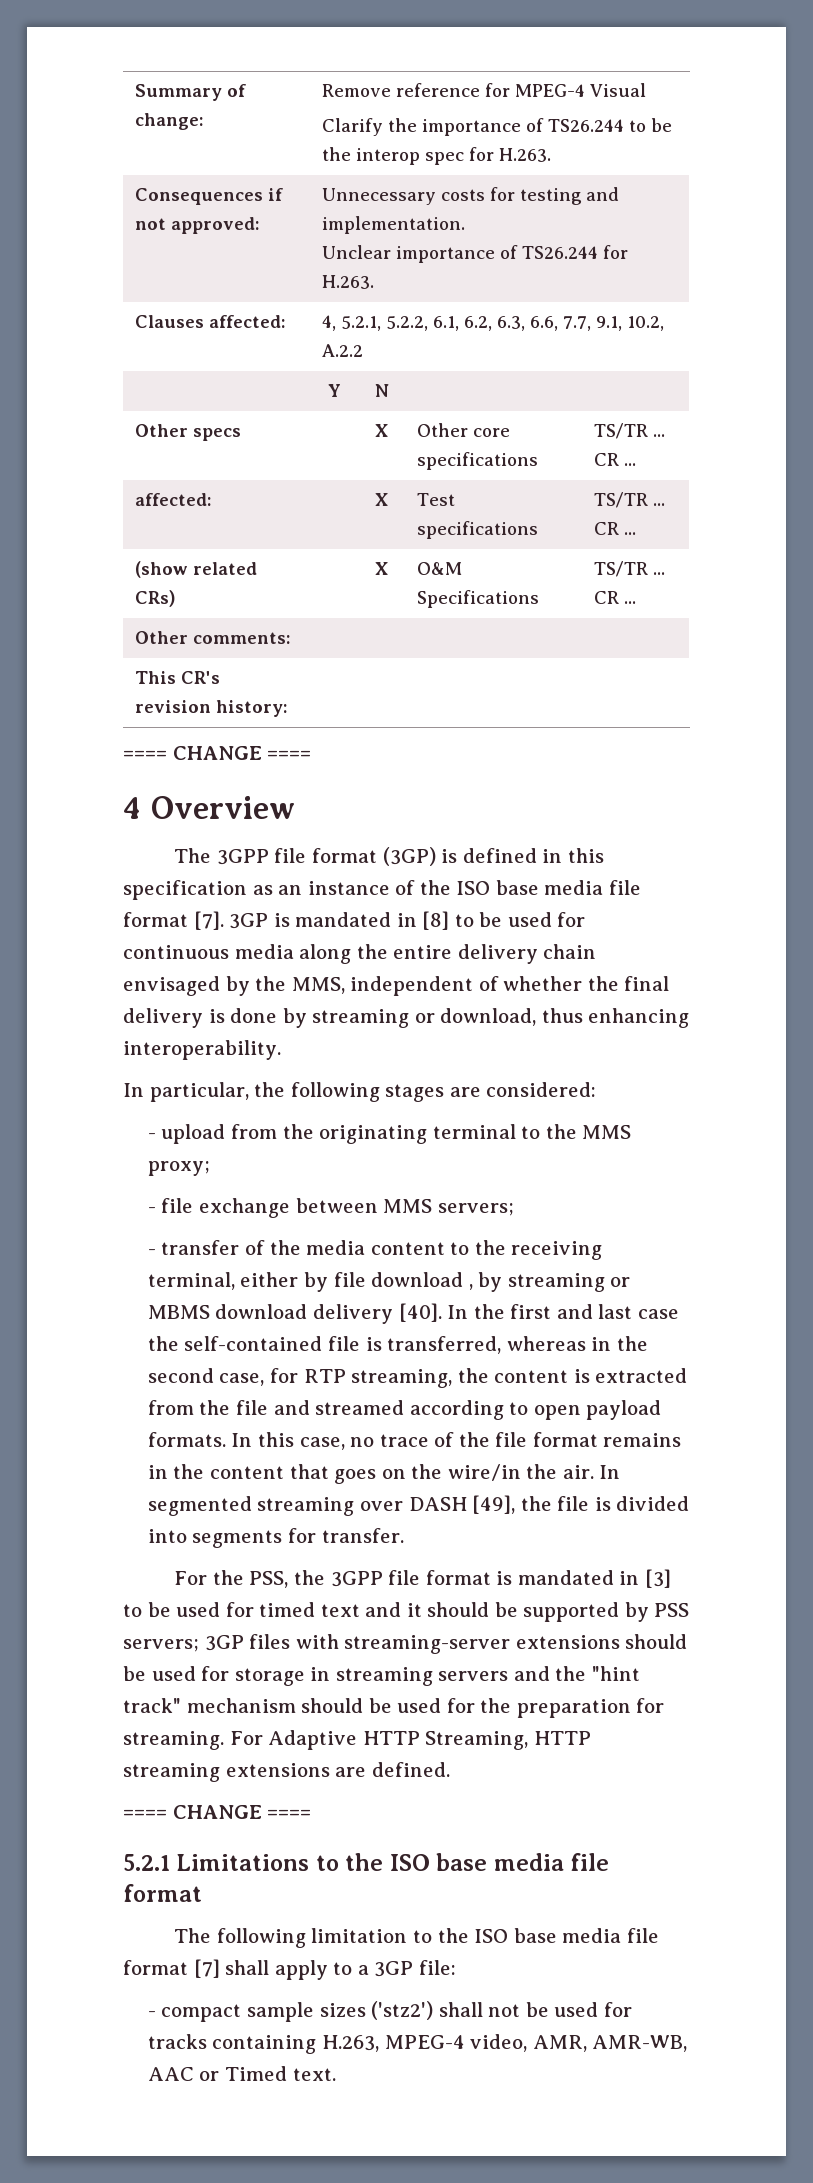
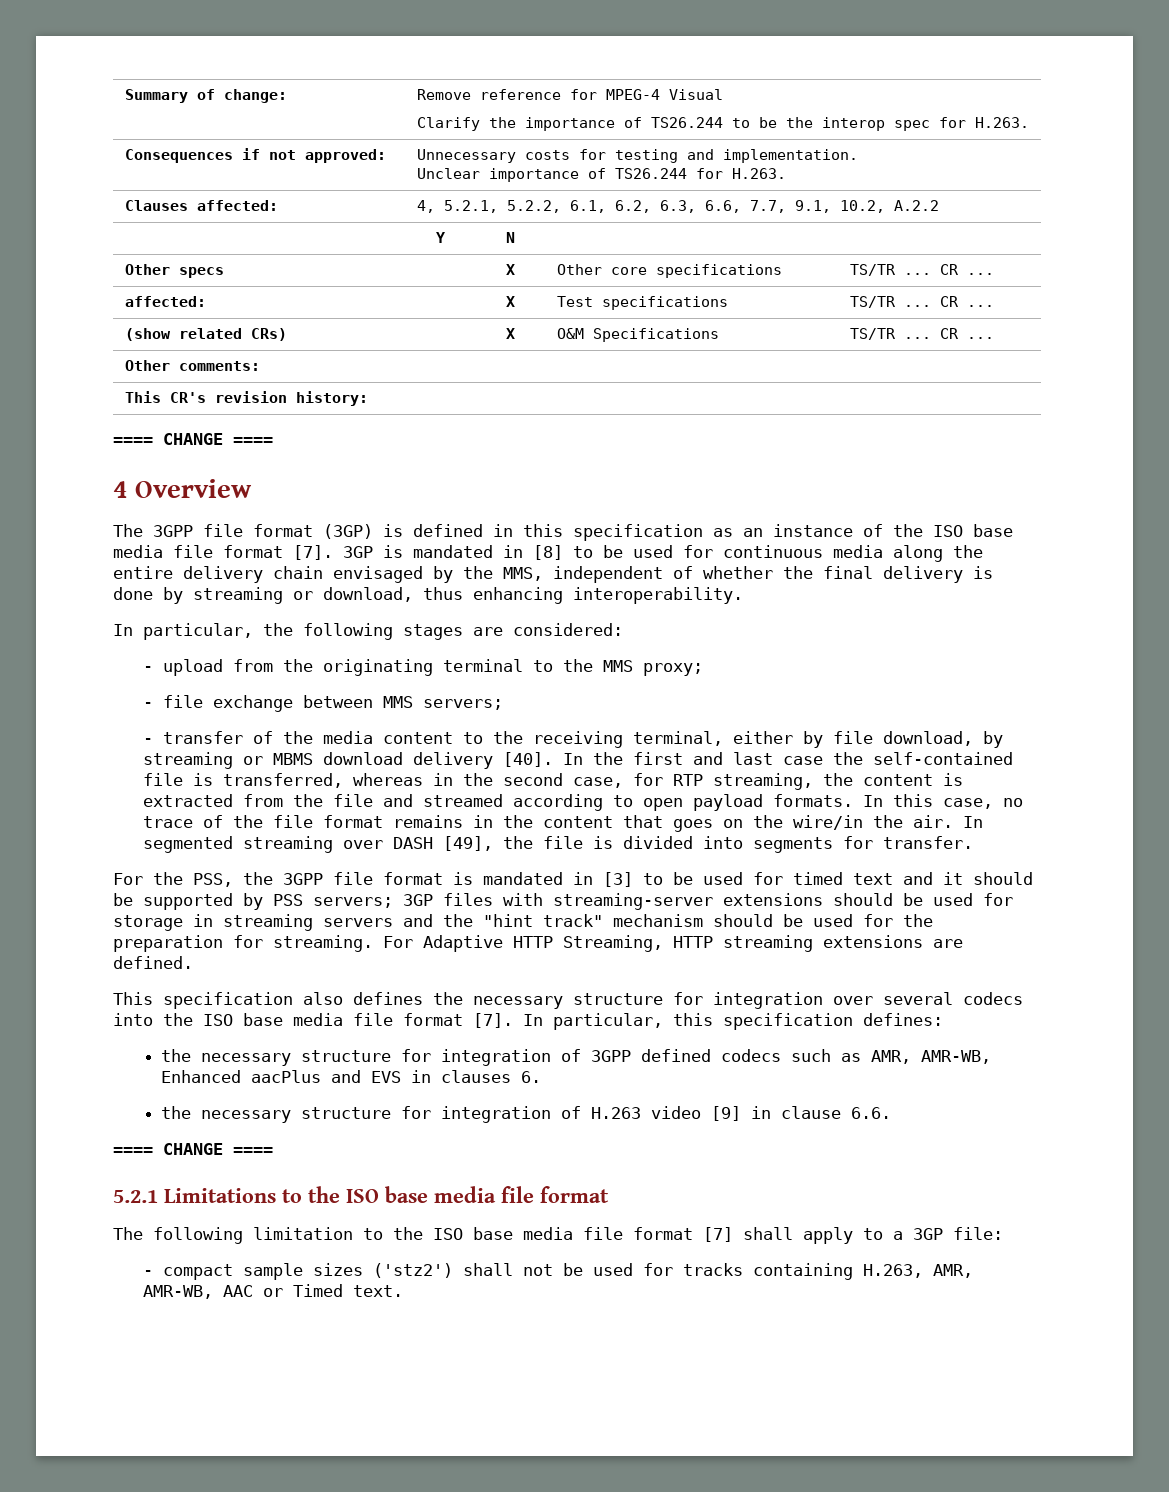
- - transfer of the media content to the receiving terminal, either by file download , by streaming or MBMS download delivery [40].
+ - transfer of the media content to the receiving terminal, either by file download, by streaming or MBMS download delivery [40].
+ This specification also defines the necessary structure for integration over several codecs into the ISO base media file format [7]. In particular, this specification defines:
+ the necessary structure for integration of 3GPP defined codecs such as AMR, AMR-WB, Enhanced aacPlus and EVS in clauses 6.
+ the necessary structure for integration of H.263 video [9] in clause 6.6.
- - compact sample sizes ('stz2') shall not be used for tracks containing H.263, MPEG-4 video, AMR, AMR-WB, AAC or Timed text.
+ - compact sample sizes ('stz2') shall not be used for tracks containing H.263, AMR, AMR-WB, AAC or Timed text.

